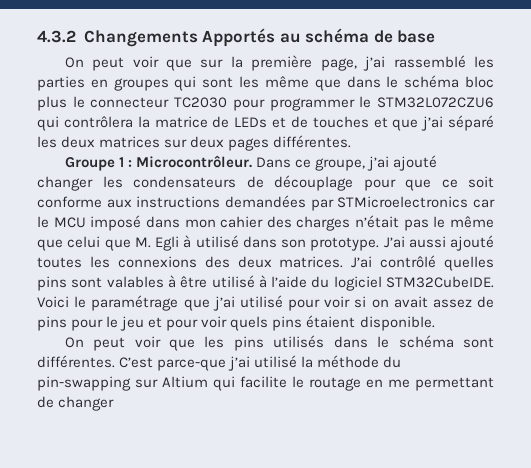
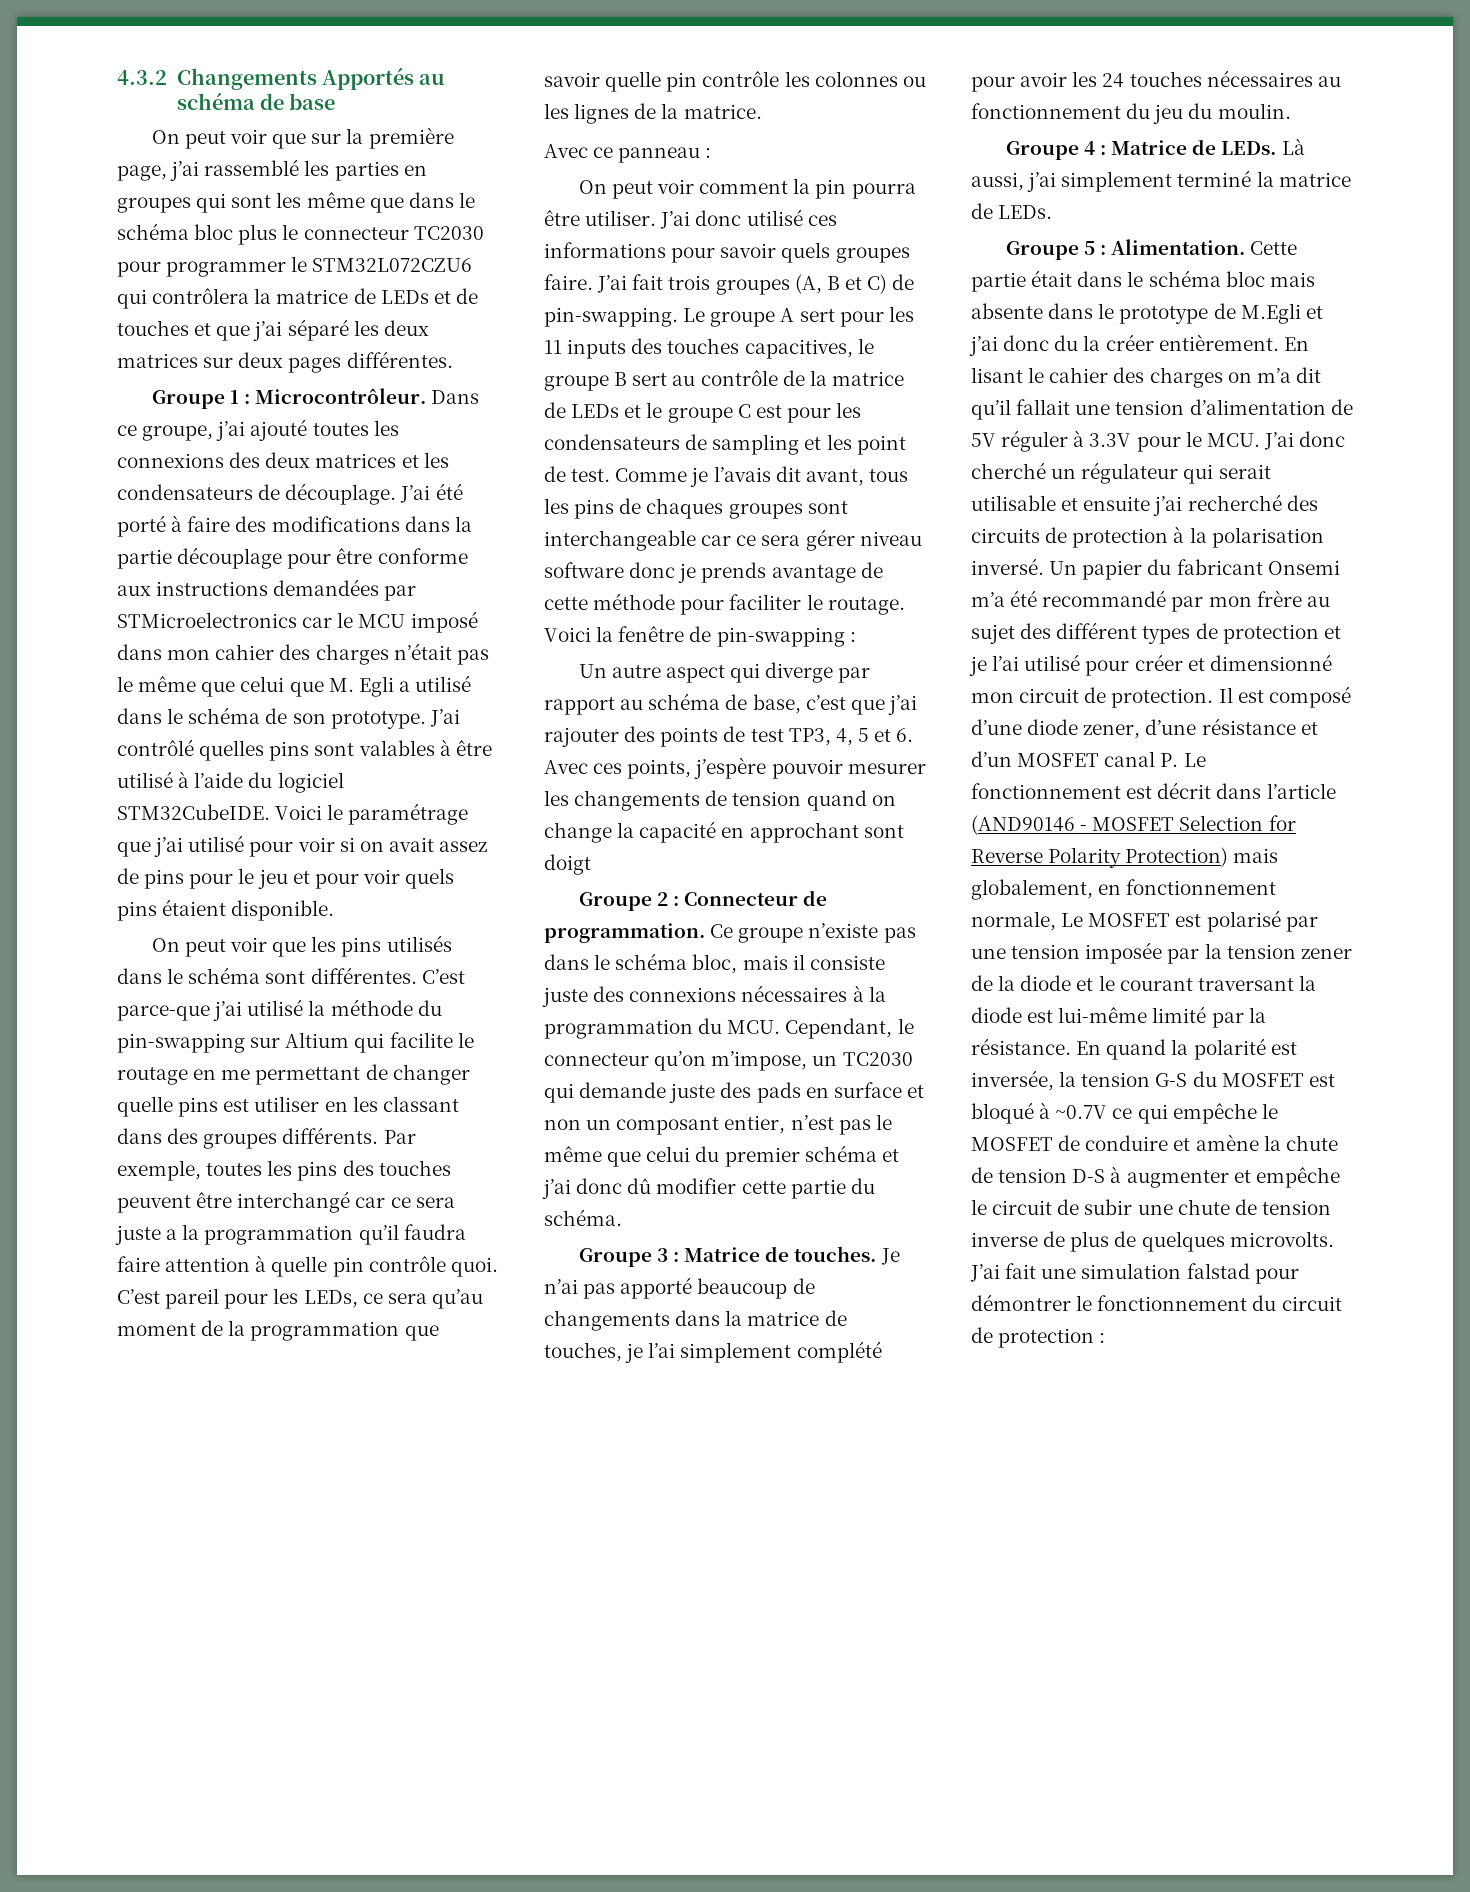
- Dans ce groupe, j’ai ajouté changer les condensateurs de découplage pour que ce soit conforme aux instructions demandées par STMicroelectronics car le MCU imposé dans mon cahier des charges n’était pas le même que celui que M. Egli à utilisé dans son prototype. J’ai aussi ajouté toutes les connexions des deux matrices.
+ Dans ce groupe, j’ai ajouté toutes les connexions des deux matrices et les condensateurs de découplage. J’ai été porté à faire des modifications dans la partie découplage pour être conforme aux instructions demandées par STMicroelectronics car le MCU imposé dans mon cahier des charges n’était pas le même que celui que M. Egli a utilisé dans le schéma de son prototype.
- C’est parce-que j’ai utilisé la méthode du pin-swapping sur Altium qui facilite le routage en me permettant de changer
+ C’est parce-que j’ai utilisé la méthode du pin-swapping sur Altium qui facilite le routage en me permettant de changer quelle pins est utiliser en les classant dans des groupes différents. Par exemple, toutes les pins des touches peuvent être interchangé car ce sera juste a la programmation qu’il faudra faire attention à quelle pin contrôle quoi. C’est pareil pour les LEDs, ce sera qu’au moment de la programmation que savoir quelle pin contrôle les colonnes ou les lignes de la matrice.
+ Avec ce panneau :
+ On peut voir comment la pin pourra être utiliser. J’ai donc utilisé ces informations pour savoir quels groupes faire. J’ai fait trois groupes (A, B et C) de pin-swapping. Le groupe A sert pour les 11 inputs des touches capacitives, le groupe B sert au contrôle de la matrice de LEDs et le groupe C est pour les condensateurs de sampling et les point de test. Comme je l’avais dit avant, tous les pins de chaques groupes sont interchangeable car ce sera gérer niveau software donc je prends avantage de cette méthode pour faciliter le routage. Voici la fenêtre de pin-swapping :
+ Un autre aspect qui diverge par rapport au schéma de base, c’est que j’ai rajouter des points de test TP3, 4, 5 et 6. Avec ces points, j’espère pouvoir mesurer les changements de tension quand on change la capacité en approchant sont doigt
+ Groupe 2 : Connecteur de programmation. Ce groupe n’existe pas dans le schéma bloc, mais il consiste juste des connexions nécessaires à la programmation du MCU. Cependant, le connecteur qu’on m’impose, un TC2030 qui demande juste des pads en surface et non un composant entier, n’est pas le même que celui du premier schéma et j’ai donc dû modifier cette partie du schéma.
+ Groupe 3 : Matrice de touches. Je n’ai pas apporté beaucoup de changements dans la matrice de touches, je l’ai simplement complété pour avoir les 24 touches nécessaires au fonctionnement du jeu du moulin.
+ Groupe 4 : Matrice de LEDs. Là aussi, j’ai simplement terminé la matrice de LEDs.
+ Groupe 5 : Alimentation. Cette partie était dans le schéma bloc mais absente dans le prototype de M.Egli et j’ai donc du la créer entièrement. En lisant le cahier des charges on m’a dit qu’il fallait une tension d’alimentation de 5V réguler à 3.3V pour le MCU. J’ai donc cherché un régulateur qui serait utilisable et ensuite j’ai recherché des circuits de protection à la polarisation inversé. Un papier du fabricant Onsemi m’a été recommandé par mon frère au sujet des différent types de protection et je l’ai utilisé pour créer et dimensionné mon circuit de protection. Il est composé d’une diode zener, d’une résistance et d’un MOSFET canal P. Le fonctionnement est décrit dans l’article (AND90146 - MOSFET Selection for Reverse Polarity Protection) mais globalement, en fonctionnement normale, Le MOSFET est polarisé par une tension imposée par la tension zener de la diode et le courant traversant la diode est lui-même limité par la résistance. En quand la polarité est inversée, la tension G-S du MOSFET est bloqué à ~0.7V ce qui empêche le MOSFET de conduire et amène la chute de tension D-S à augmenter et empêche le circuit de subir une chute de tension inverse de plus de quelques microvolts. J’ai fait une simulation falstad pour démontrer le fonctionnement du circuit de protection :

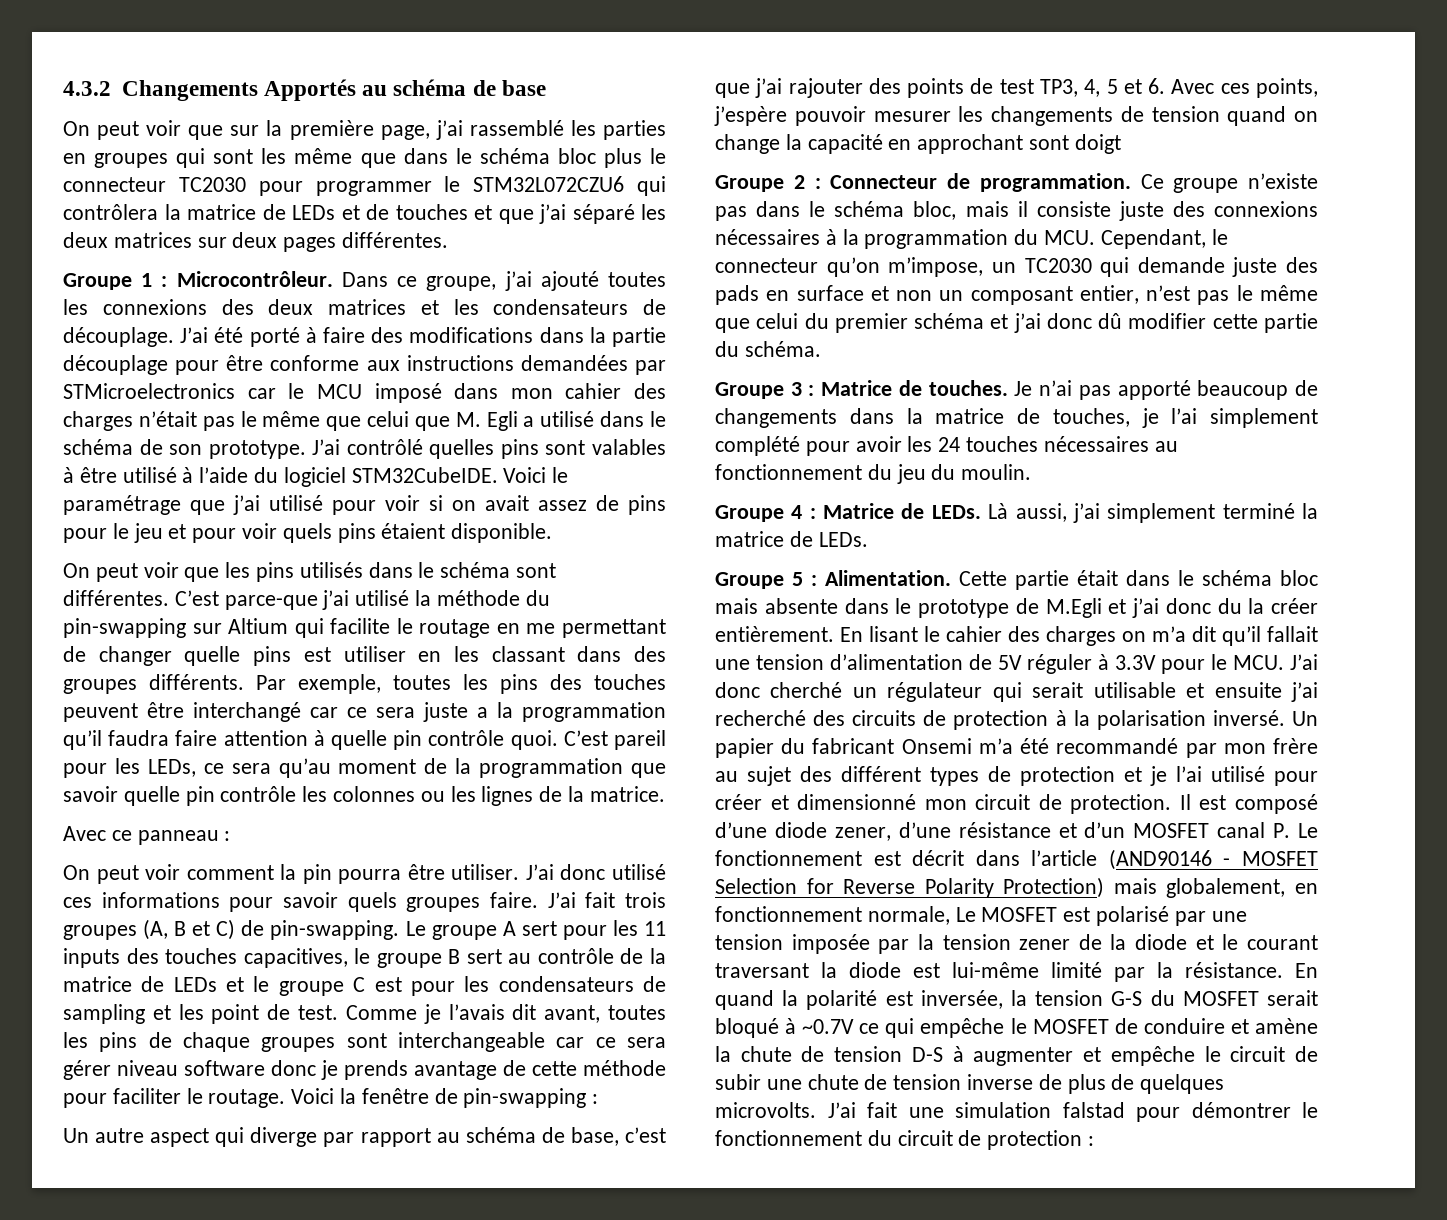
- Comme je l’avais dit avant, tous les pins de chaques groupes sont interchangeable car ce sera gérer niveau software donc je prends avantage de cette méthode pour faciliter le routage.
+ Comme je l’avais dit avant, toutes les pins de chaque groupes sont interchangeable car ce sera gérer niveau software donc je prends avantage de cette méthode pour faciliter le routage.
- En quand la polarité est inversée, la tension G-S du MOSFET est bloqué à ~0.7V ce qui empêche le MOSFET de conduire et amène la chute de tension D-S à augmenter et empêche le circuit de subir une chute de tension inverse de plus de quelques microvolts.
+ En quand la polarité est inversée, la tension G-S du MOSFET serait bloqué à ~0.7V ce qui empêche le MOSFET de conduire et amène la chute de tension D-S à augmenter et empêche le circuit de subir une chute de tension inverse de plus de quelques microvolts.

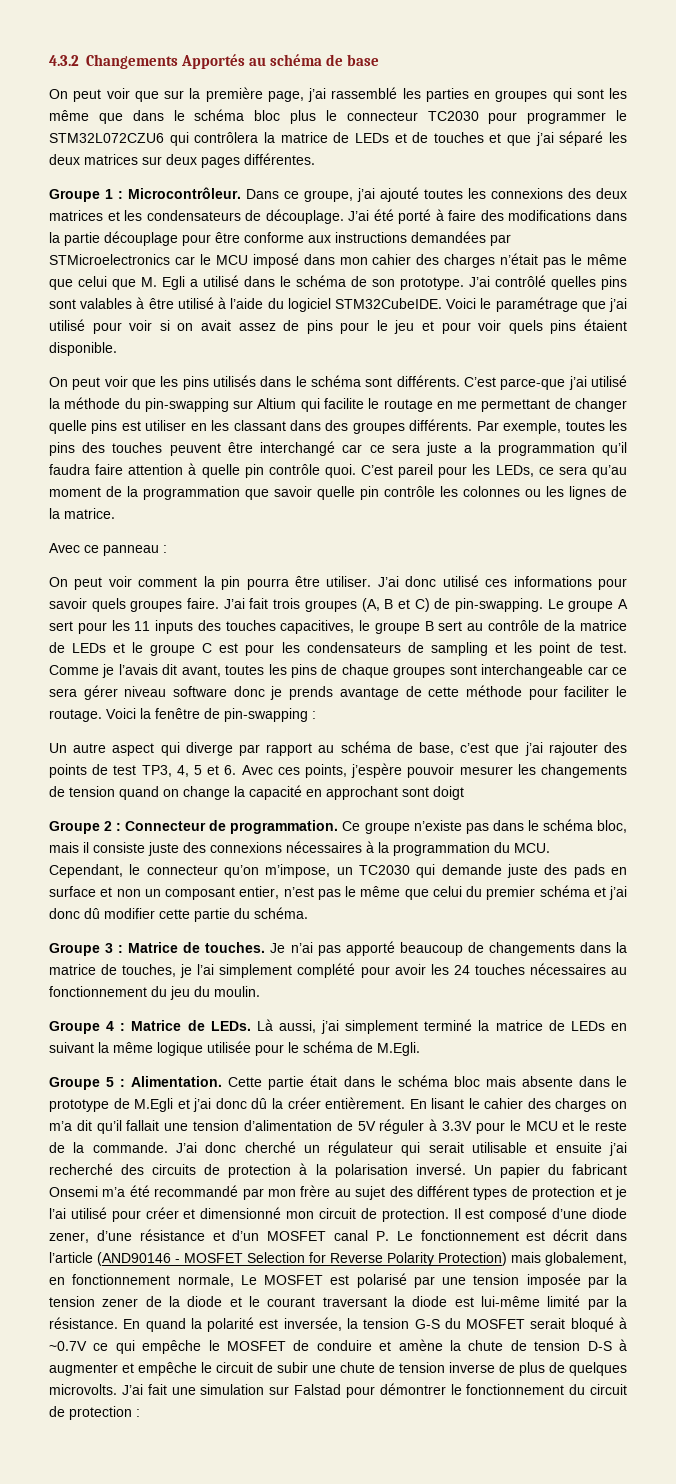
- On peut voir que les pins utilisés dans le schéma sont différentes.
+ On peut voir que les pins utilisés dans le schéma sont différents.
- Là aussi, j’ai simplement terminé la matrice de LEDs.
+ Là aussi, j’ai simplement terminé la matrice de LEDs en suivant la même logique utilisée pour le schéma de M.Egli.
- Cette partie était dans le schéma bloc mais absente dans le prototype de M.Egli et j’ai donc du la créer entièrement.
+ Cette partie était dans le schéma bloc mais absente dans le prototype de M.Egli et j’ai donc dû la créer entièrement.
- En lisant le cahier des charges on m’a dit qu’il fallait une tension d’alimentation de 5V réguler à 3.3V pour le MCU. J’ai donc cherché un régulateur qui serait utilisable et ensuite j’ai recherché des circuits de protection à la polarisation inversé.
+ En lisant le cahier des charges on m’a dit qu’il fallait une tension d’alimentation de 5V réguler à 3.3V pour le MCU et le reste de la commande. J’ai donc cherché un régulateur qui serait utilisable et ensuite j’ai recherché des circuits de protection à la polarisation inversé.
- J’ai fait une simulation falstad pour démontrer le fonctionnement du circuit de protection :
+ J’ai fait une simulation sur Falstad pour démontrer le fonctionnement du circuit de protection :

